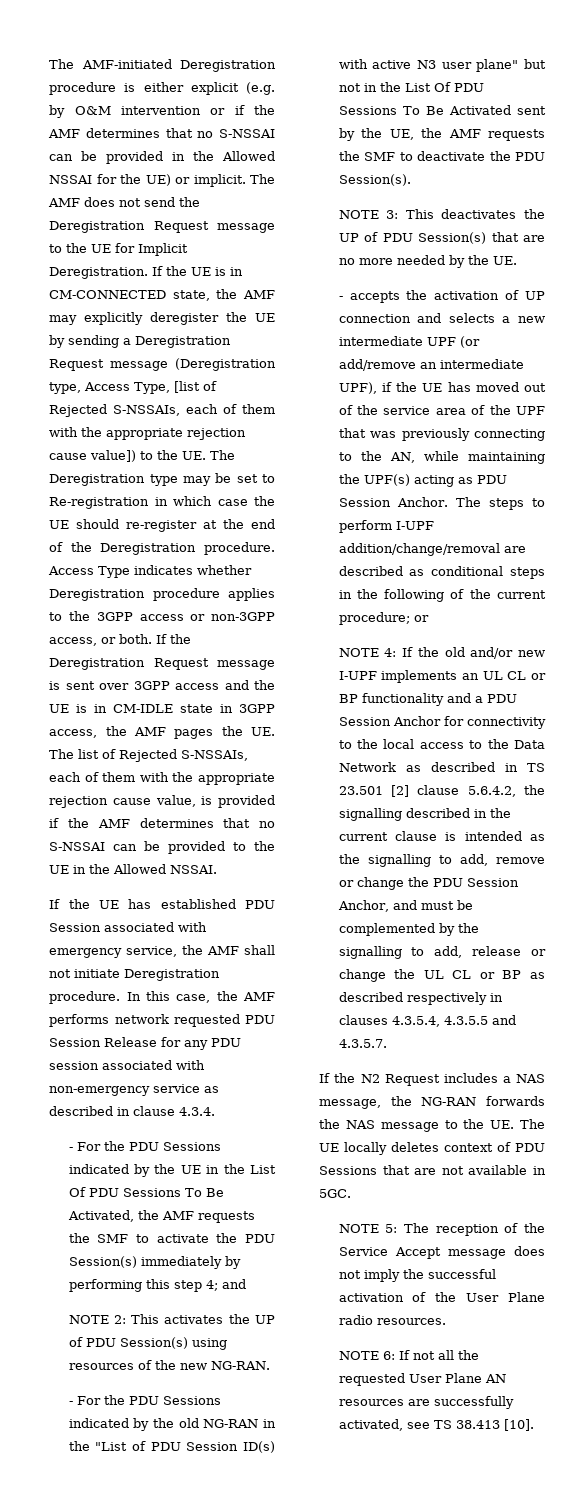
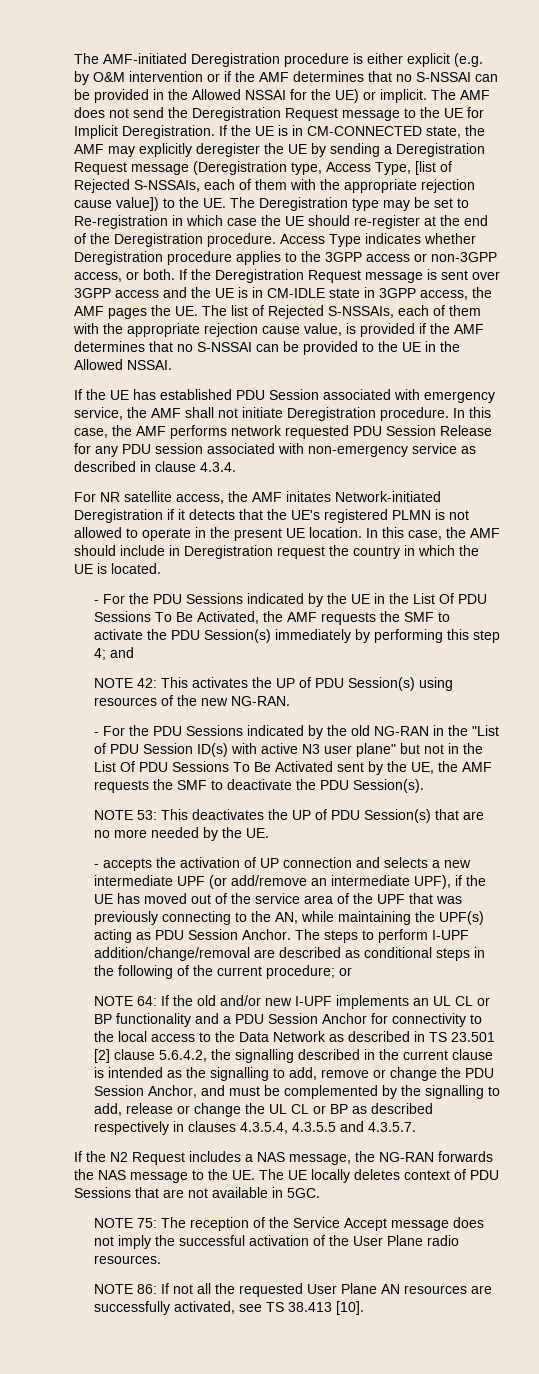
+ For NR satellite access, the AMF initates Network-initiated Deregistration if it detects that the UE's registered PLMN is not allowed to operate in the present UE location. In this case, the AMF should include in Deregistration request the country in which the UE is located.
- NOTE 2: This activates the UP of PDU Session(s) using resources of the new NG-RAN.
+ NOTE 42: This activates the UP of PDU Session(s) using resources of the new NG-RAN.
- NOTE 3: This deactivates the UP of PDU Session(s) that are no more needed by the UE.
+ NOTE 53: This deactivates the UP of PDU Session(s) that are no more needed by the UE.
- NOTE 4:
+ NOTE 64:
- NOTE 5: The reception of the Service Accept message does not imply the successful activation of the User Plane radio resources.
+ NOTE 75: The reception of the Service Accept message does not imply the successful activation of the User Plane radio resources.
- NOTE 6: If not all the requested User Plane AN resources are successfully activated, see TS 38.413 [10].
+ NOTE 86: If not all the requested User Plane AN resources are successfully activated, see TS 38.413 [10].

